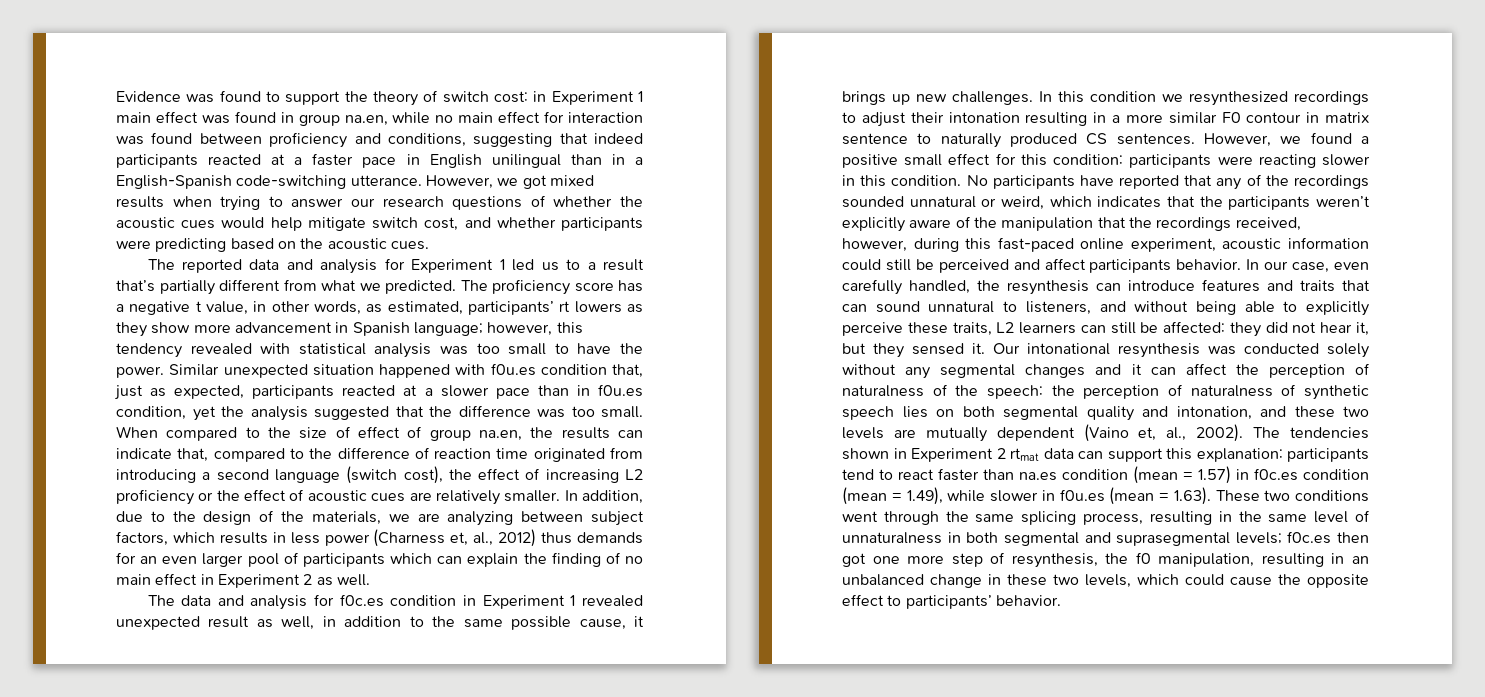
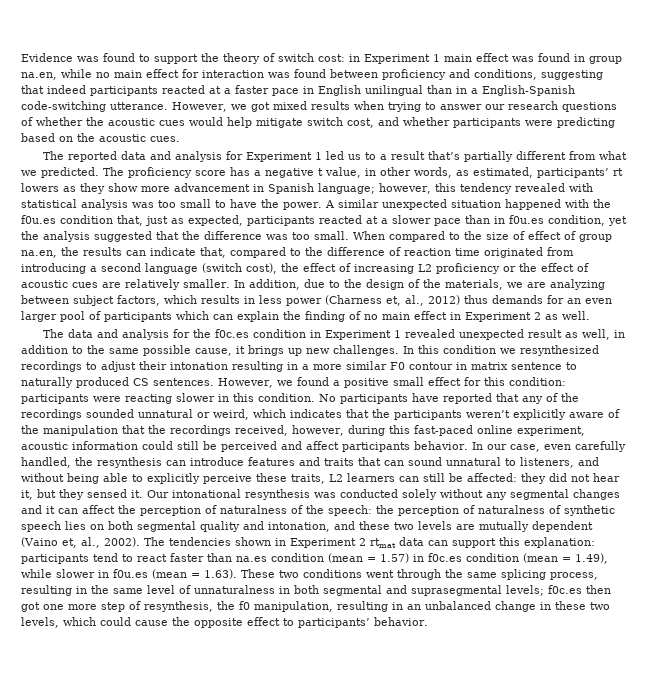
- Similar unexpected situation happened with f0u.es condition that, just as expected, participants reacted at a slower pace than in f0u.es condition, yet the analysis suggested that the difference was too small.
+ A similar unexpected situation happened with the f0u.es condition that, just as expected, participants reacted at a slower pace than in f0u.es condition, yet the analysis suggested that the difference was too small.
- The data and analysis for f0c.es condition in Experiment 1 revealed unexpected result as well, in addition to the same possible cause, it brings up new challenges.
+ The data and analysis for the f0c.es condition in Experiment 1 revealed unexpected result as well, in addition to the same possible cause, it brings up new challenges.

